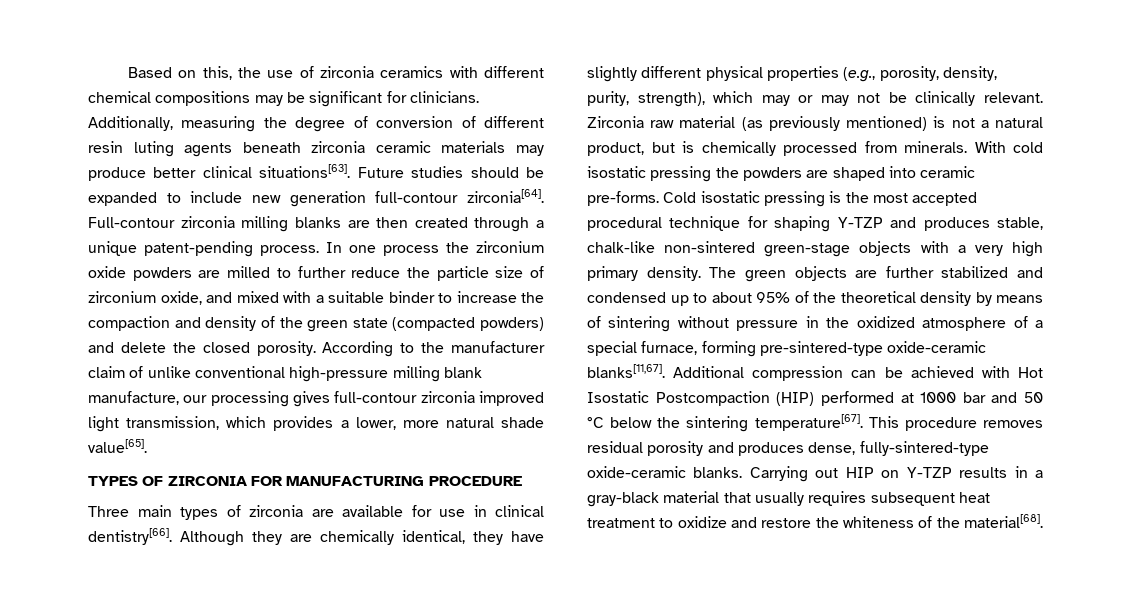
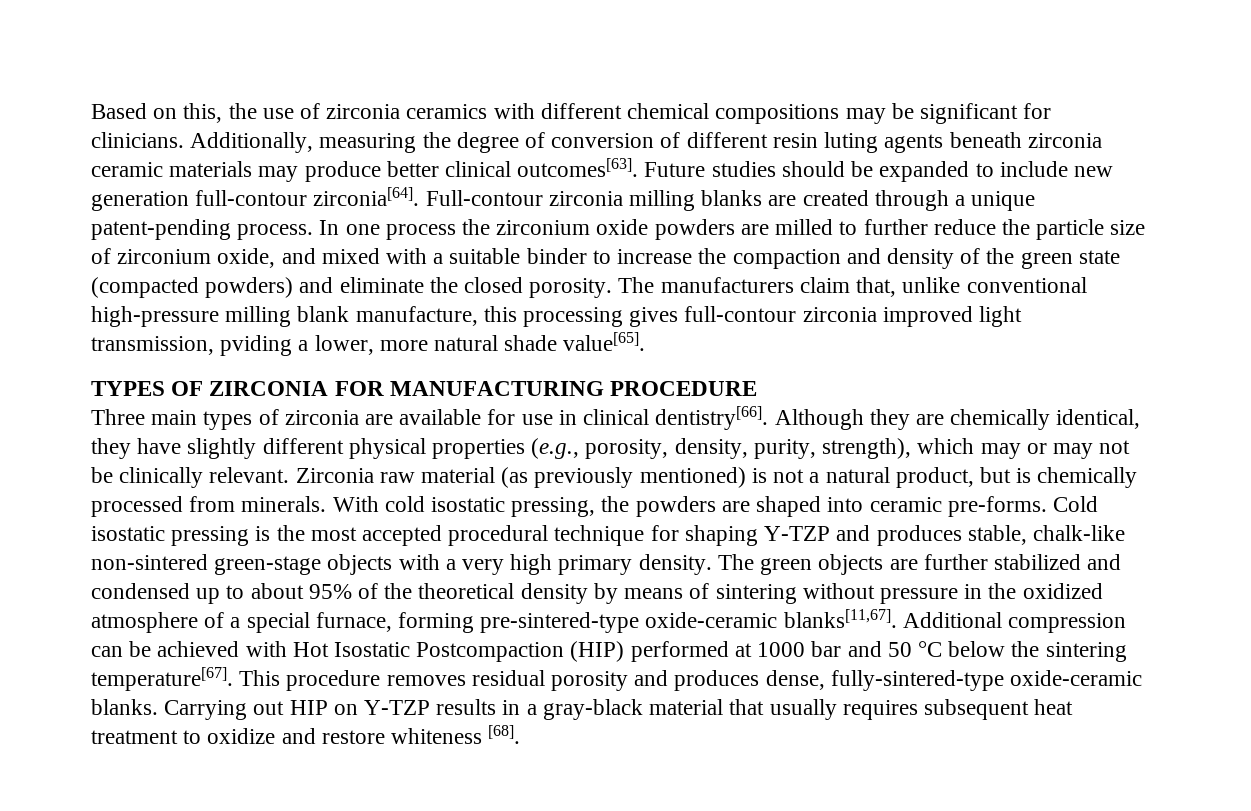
- Additionally, measuring the degree of conversion of different resin luting agents beneath zirconia ceramic materials may produce better clinical situations[63].
+ Additionally, measuring the degree of conversion of different resin luting agents beneath zirconia ceramic materials may produce better clinical outcomes[63].
- Full-contour zirconia milling blanks are then created through a unique patent-pending process.
+ Full-contour zirconia milling blanks are created through a unique patent-pending process.
- In one process the zirconium oxide powders are milled to further reduce the particle size of zirconium oxide, and mixed with a suitable binder to increase the compaction and density of the green state (compacted powders) and delete the closed porosity.
+ In one process the zirconium oxide powders are milled to further reduce the particle size of zirconium oxide, and mixed with a suitable binder to increase the compaction and density of the green state (compacted powders) and eliminate the closed porosity.
- According to the manufacturer claim of unlike conventional high-pressure milling blank manufacture, our processing gives full-contour zirconia improved light transmission, which provides a lower, more natural shade value[65].
+ The manufacturers claim that, unlike conventional high-pressure milling blank manufacture, this processing gives full-contour zirconia improved light transmission, pviding a lower, more natural shade value[65].
- With cold isostatic pressing the powders are shaped into ceramic pre-forms.
+ With cold isostatic pressing, the powders are shaped into ceramic pre-forms.
- Carrying out HIP on Y-TZP results in a gray-black material that usually requires subsequent heat treatment to oxidize and restore the whiteness of the material[68].
+ Carrying out HIP on Y-TZP results in a gray-black material that usually requires subsequent heat treatment to oxidize and restore whiteness [68].

